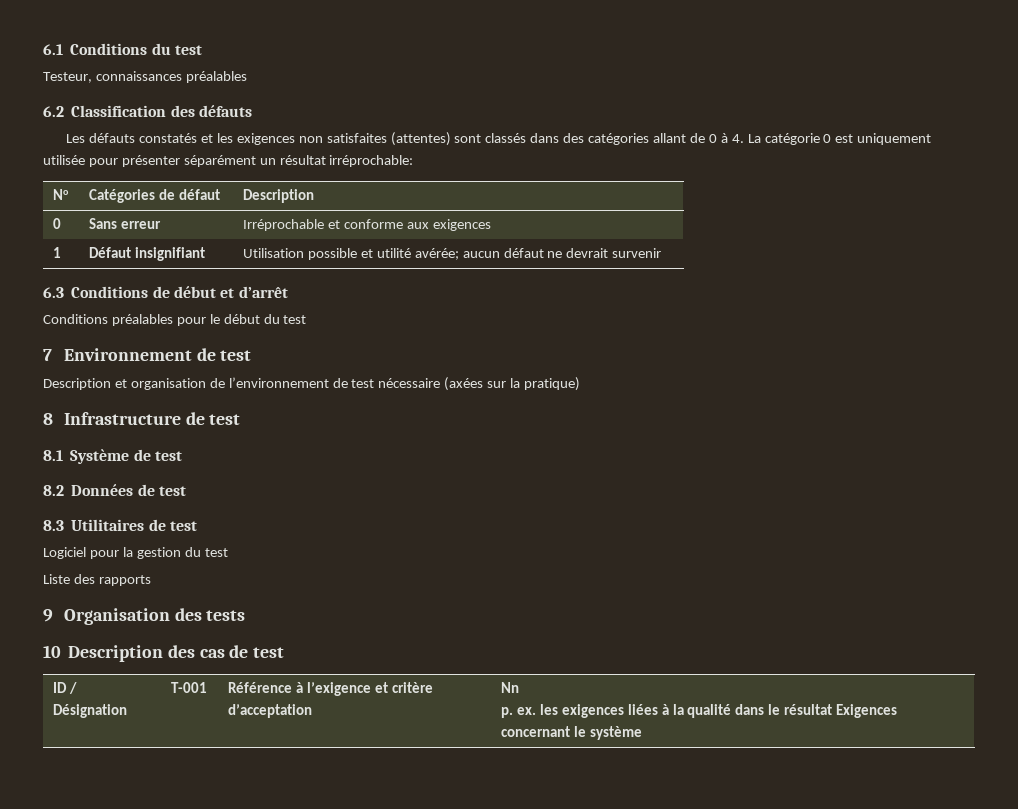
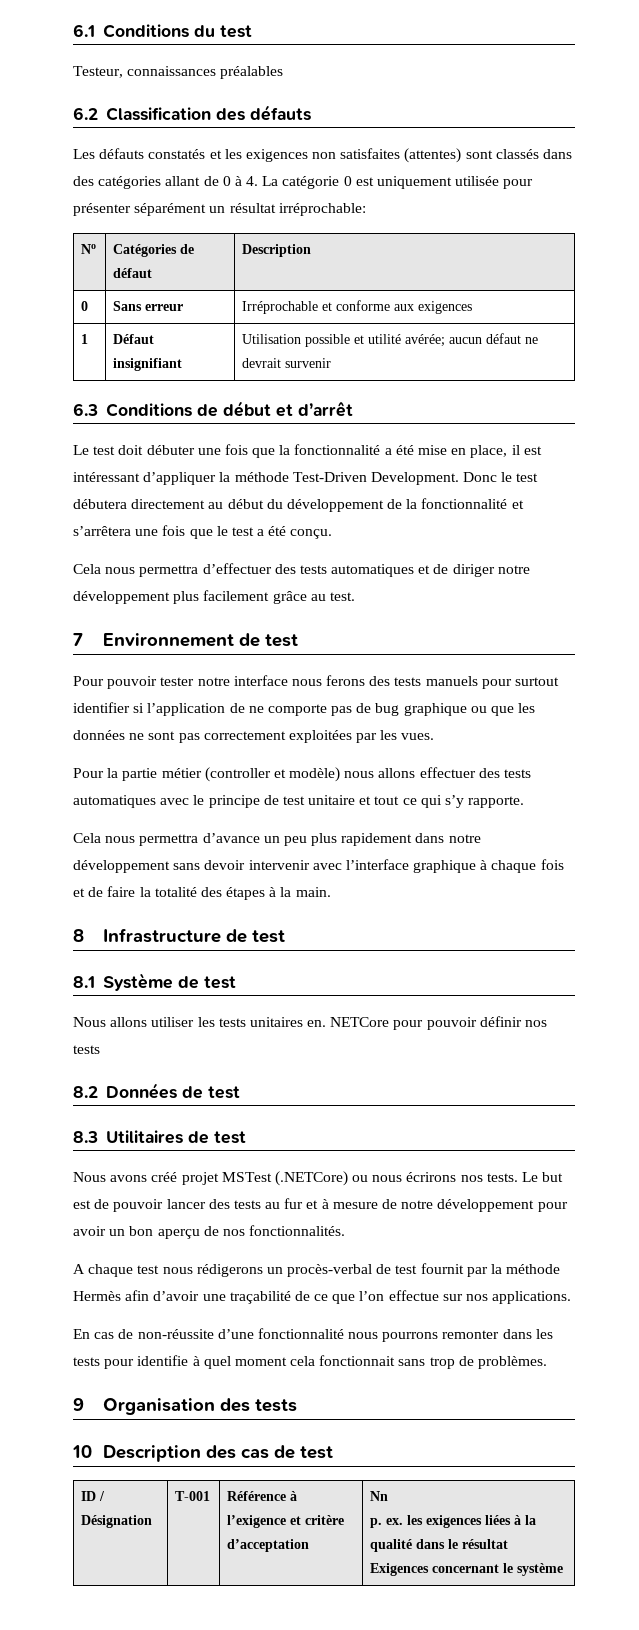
- Conditions préalables pour le début du test
+ Le test doit débuter une fois que la fonctionnalité a été mise en place, il est intéressant d’appliquer la méthode Test-Driven Development. Donc le test débutera directement au début du développement de la fonctionnalité et s’arrêtera une fois que le test a été conçu.
+ Cela nous permettra d’effectuer des tests automatiques et de diriger notre développement plus facilement grâce au test.
  7 Environnement de test
- Description et organisation de l’environnement de test nécessaire (axées sur la pratique)
+ Pour pouvoir tester notre interface nous ferons des tests manuels pour surtout identifier si l’application de ne comporte pas de bug graphique ou que les données ne sont pas correctement exploitées par les vues.
+ Pour la partie métier (controller et modèle) nous allons effectuer des tests automatiques avec le principe de test unitaire et tout ce qui s’y rapporte.
+ Cela nous permettra d’avance un peu plus rapidement dans notre développement sans devoir intervenir avec l’interface graphique à chaque fois et de faire la totalité des étapes à la main.
+ Nous allons utiliser les tests unitaires en. NETCore pour pouvoir définir nos tests
- Logiciel pour la gestion du test
- Liste des rapports
+ Nous avons créé projet MSTest (.NETCore) ou nous écrirons nos tests. Le but est de pouvoir lancer des tests au fur et à mesure de notre développement pour avoir un bon aperçu de nos fonctionnalités.
+ A chaque test nous rédigerons un procès-verbal de test fournit par la méthode Hermès afin d’avoir une traçabilité de ce que l’on effectue sur nos applications.
+ En cas de non-réussite d’une fonctionnalité nous pourrons remonter dans les tests pour identifie à quel moment cela fonctionnait sans trop de problèmes.

